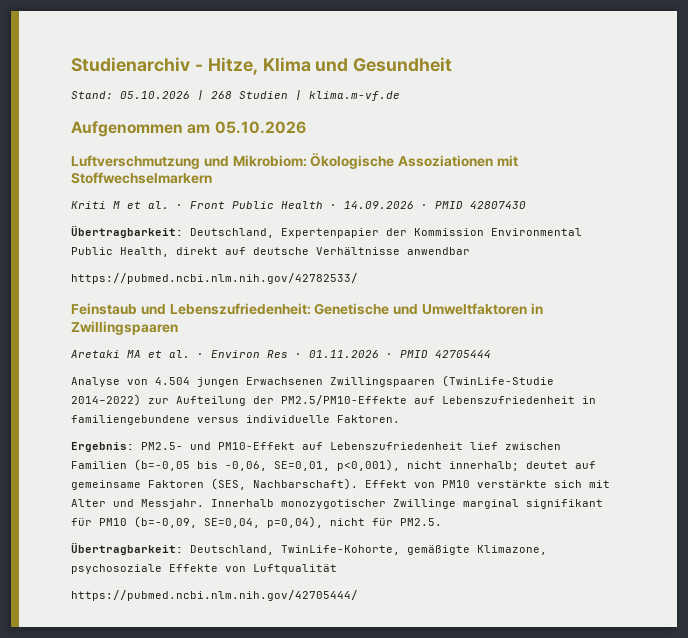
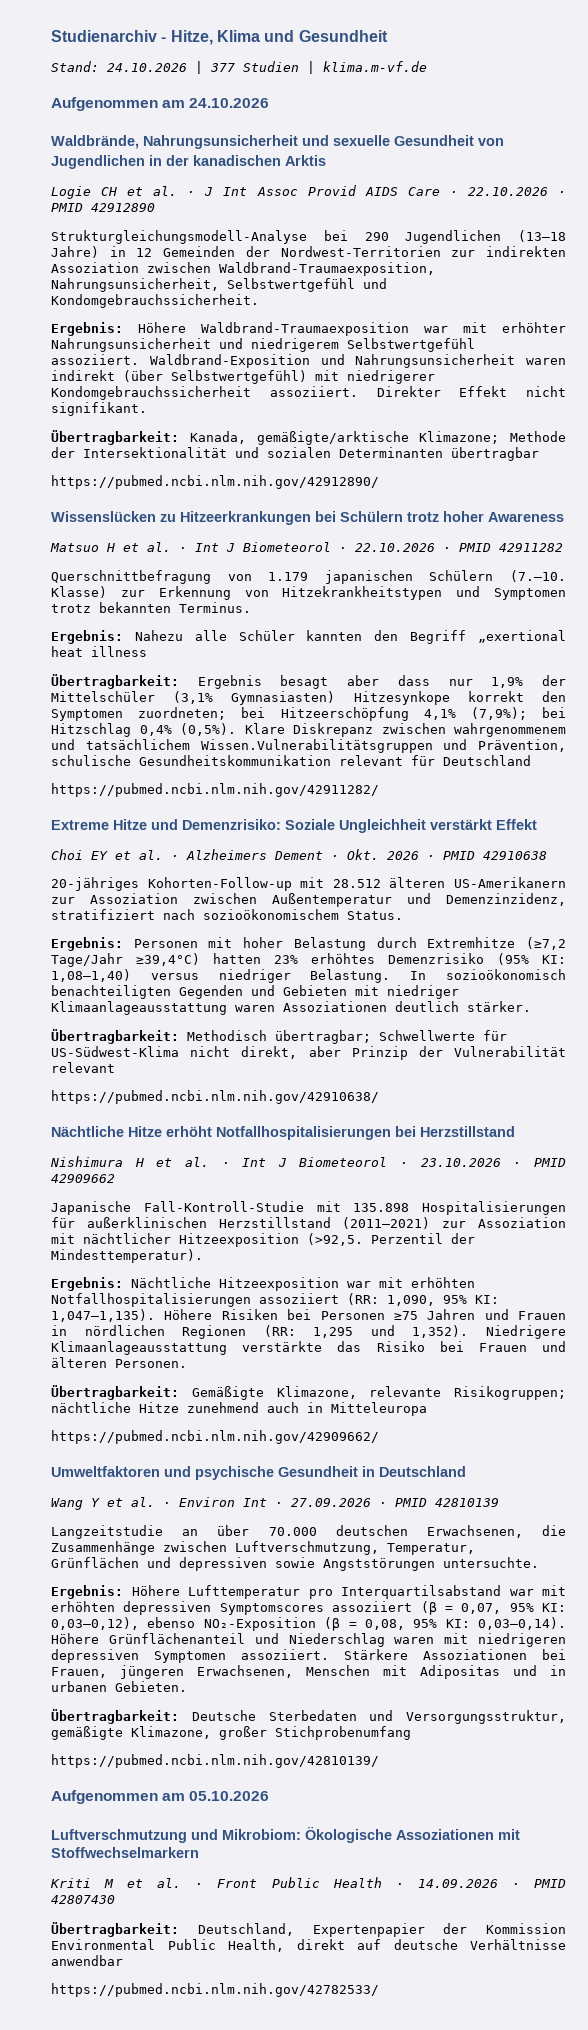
- Stand: 05.10.2026 | 268 Studien | klima.m-vf.de
+ Stand: 24.10.2026 | 377 Studien | klima.m-vf.de
+ Aufgenommen am 24.10.2026
+ Waldbrände, Nahrungsunsicherheit und sexuelle Gesundheit von Jugendlichen in der kanadischen Arktis
+ Logie CH et al. · J Int Assoc Provid AIDS Care · 22.10.2026 · PMID 42912890
+ Strukturgleichungsmodell-Analyse bei 290 Jugendlichen (13–18 Jahre) in 12 Gemeinden der Nordwest-Territorien zur indirekten Assoziation zwischen Waldbrand-Traumaexposition, Nahrungsunsicherheit, Selbstwertgefühl und Kondomgebrauchssicherheit.
+ Ergebnis: Höhere Waldbrand-Traumaexposition war mit erhöhter Nahrungsunsicherheit und niedrigerem Selbstwertgefühl assoziiert. Waldbrand-Exposition und Nahrungsunsicherheit waren indirekt (über Selbstwertgefühl) mit niedrigerer Kondomgebrauchssicherheit assoziiert. Direkter Effekt nicht signifikant.
+ Übertragbarkeit: Kanada, gemäßigte/arktische Klimazone; Methode der Intersektionalität und sozialen Determinanten übertragbar
+ https://pubmed.ncbi.nlm.nih.gov/42912890/
+ Wissenslücken zu Hitzeerkrankungen bei Schülern trotz hoher Awareness
+ Matsuo H et al. · Int J Biometeorol · 22.10.2026 · PMID 42911282
+ Querschnittbefragung von 1.179 japanischen Schülern (7.–10. Klasse) zur Erkennung von Hitzekrankheitstypen und Symptomen trotz bekannten Terminus.
+ Ergebnis: Nahezu alle Schüler kannten den Begriff „exertional heat illness
+ Übertragbarkeit: Ergebnis besagt aber dass nur 1,9% der Mittelschüler (3,1% Gymnasiasten) Hitzesynkope korrekt den Symptomen zuordneten; bei Hitzeerschöpfung 4,1% (7,9%); bei Hitzschlag 0,4% (0,5%). Klare Diskrepanz zwischen wahrgenommenem und tatsächlichem Wissen.Vulnerabilitätsgruppen und Prävention, schulische Gesundheitskommunikation relevant für Deutschland
+ https://pubmed.ncbi.nlm.nih.gov/42911282/
+ Extreme Hitze und Demenzrisiko: Soziale Ungleichheit verstärkt Effekt
+ Choi EY et al. · Alzheimers Dement · Okt. 2026 · PMID 42910638
+ 20-jähriges Kohorten-Follow-up mit 28.512 älteren US-Amerikanern zur Assoziation zwischen Außentemperatur und Demenzinzidenz, stratifiziert nach sozioökonomischem Status.
+ Ergebnis: Personen mit hoher Belastung durch Extremhitze (≥7,2 Tage/Jahr ≥39,4°C) hatten 23% erhöhtes Demenzrisiko (95% KI: 1,08–1,40) versus niedriger Belastung. In sozioökonomisch benachteiligten Gegenden und Gebieten mit niedriger Klimaanlageausstattung waren Assoziationen deutlich stärker.
+ Übertragbarkeit: Methodisch übertragbar; Schwellwerte für US-Südwest-Klima nicht direkt, aber Prinzip der Vulnerabilität relevant
+ https://pubmed.ncbi.nlm.nih.gov/42910638/
+ Nächtliche Hitze erhöht Notfallhospitalisierungen bei Herzstillstand
+ Nishimura H et al. · Int J Biometeorol · 23.10.2026 · PMID 42909662
+ Japanische Fall-Kontroll-Studie mit 135.898 Hospitalisierungen für außerklinischen Herzstillstand (2011–2021) zur Assoziation mit nächtlicher Hitzeexposition (>92,5. Perzentil der Mindesttemperatur).
+ Ergebnis: Nächtliche Hitzeexposition war mit erhöhten Notfallhospitalisierungen assoziiert (RR: 1,090, 95% KI: 1,047–1,135). Höhere Risiken bei Personen ≥75 Jahren und Frauen in nördlichen Regionen (RR: 1,295 und 1,352). Niedrigere Klimaanlageausstattung verstärkte das Risiko bei Frauen und älteren Personen.
+ Übertragbarkeit: Gemäßigte Klimazone, relevante Risikogruppen; nächtliche Hitze zunehmend auch in Mitteleuropa
+ https://pubmed.ncbi.nlm.nih.gov/42909662/
+ Umweltfaktoren und psychische Gesundheit in Deutschland
+ Wang Y et al. · Environ Int · 27.09.2026 · PMID 42810139
+ Langzeitstudie an über 70.000 deutschen Erwachsenen, die Zusammenhänge zwischen Luftverschmutzung, Temperatur, Grünflächen und depressiven sowie Angststörungen untersuchte.
+ Ergebnis: Höhere Lufttemperatur pro Interquartilsabstand war mit erhöhten depressiven Symptomscores assoziiert (β = 0,07, 95% KI: 0,03–0,12), ebenso NO₂-Exposition (β = 0,08, 95% KI: 0,03–0,14). Höhere Grünflächenanteil und Niederschlag waren mit niedrigeren depressiven Symptomen assoziiert. Stärkere Assoziationen bei Frauen, jüngeren Erwachsenen, Menschen mit Adipositas und in urbanen Gebieten.
+ Übertragbarkeit: Deutsche Sterbedaten und Versorgungsstruktur, gemäßigte Klimazone, großer Stichprobenumfang
+ https://pubmed.ncbi.nlm.nih.gov/42810139/
- Feinstaub und Lebenszufriedenheit: Genetische und Umweltfaktoren in Zwillingspaaren
- Aretaki MA et al. · Environ Res · 01.11.2026 · PMID 42705444
- Analyse von 4.504 jungen Erwachsenen Zwillingspaaren (TwinLife-Studie 2014–2022) zur Aufteilung der PM2.5/PM10-Effekte auf Lebenszufriedenheit in familiengebundene versus individuelle Faktoren.
- Ergebnis: PM2.5- und PM10-Effekt auf Lebenszufriedenheit lief zwischen Familien (b=−0,05 bis −0,06, SE=0,01, p<0,001), nicht innerhalb; deutet auf gemeinsame Faktoren (SES, Nachbarschaft). Effekt von PM10 verstärkte sich mit Alter und Messjahr. Innerhalb monozygotischer Zwillinge marginal signifikant für PM10 (b=−0,09, SE=0,04, p=0,04), nicht für PM2.5.
- Übertragbarkeit: Deutschland, TwinLife-Kohorte, gemäßigte Klimazone, psychosoziale Effekte von Luftqualität
- https://pubmed.ncbi.nlm.nih.gov/42705444/

